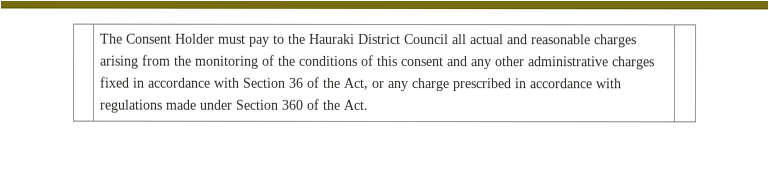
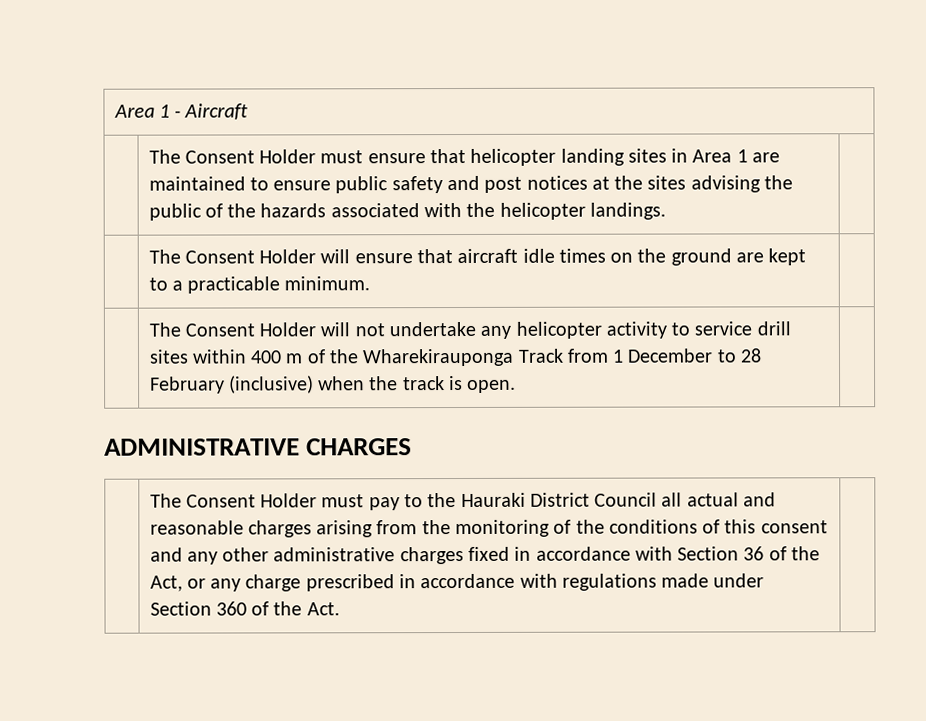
+ Area 1 - Aircraft
+ | The Consent Holder must ensure that helicopter landing sites in Area 1 are maintained to ensure public safety and post notices at the sites advising the public of the hazards associated with the helicopter landings. |
+ | The Consent Holder will ensure that aircraft idle times on the ground are kept to a practicable minimum. |
+ | The Consent Holder will not undertake any helicopter activity to service drill sites within 400 m of the Wharekirauponga Track from 1 December to 28 February (inclusive) when the track is open. |
+ ADMINISTRATIVE CHARGES

